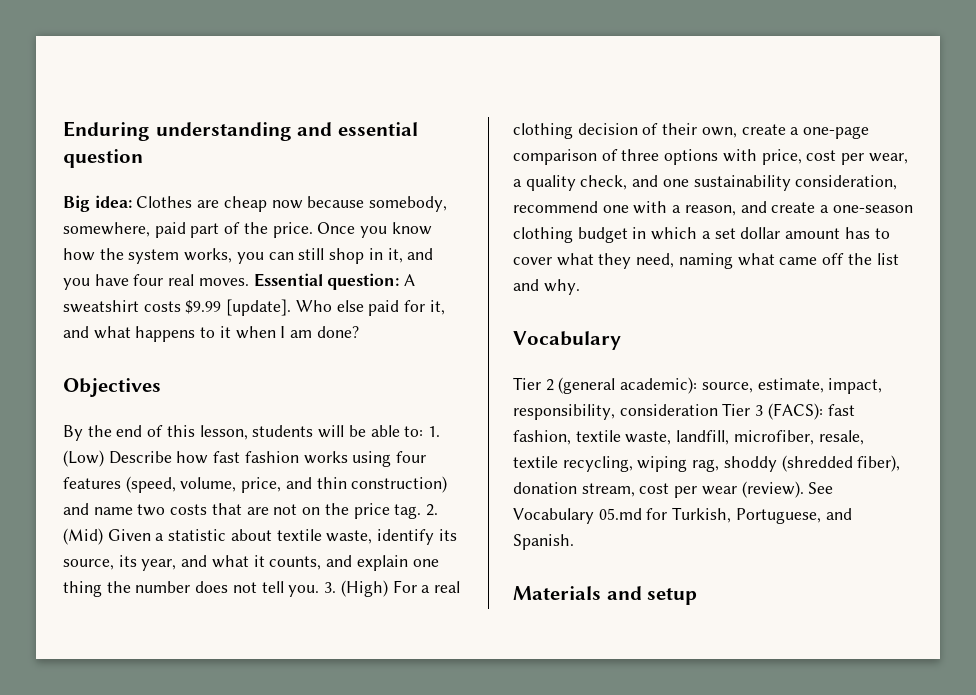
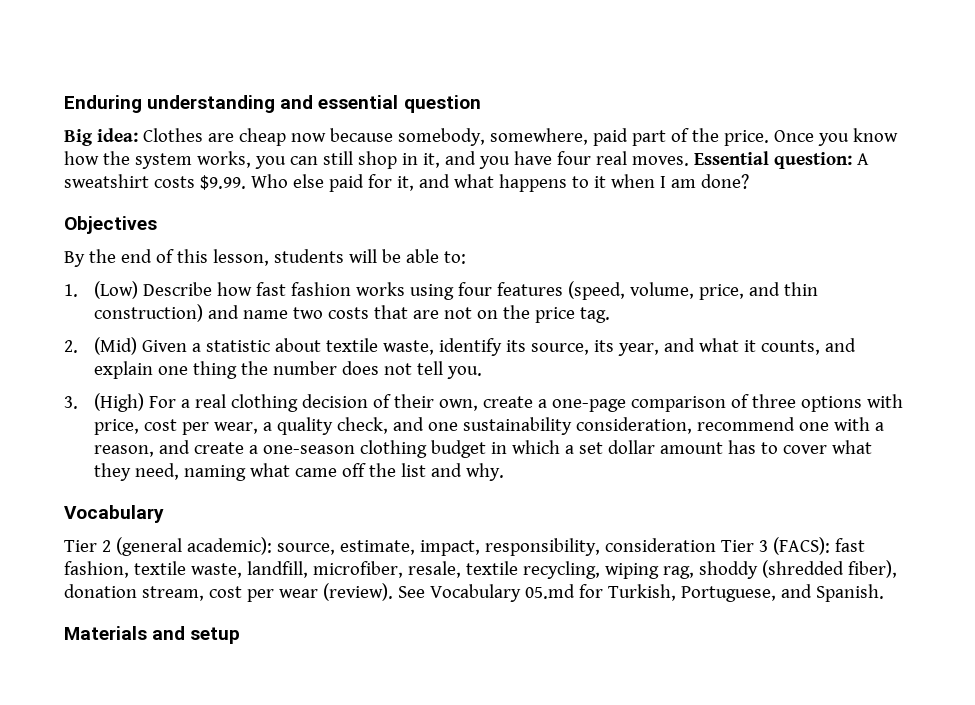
- Essential question: A sweatshirt costs $9.99 [update]. Who else paid for it, and what happens to it when I am done?
+ Essential question: A sweatshirt costs $9.99. Who else paid for it, and what happens to it when I am done?
- By the end of this lesson, students will be able to: 1. (Low) Describe how fast fashion works using four features (speed, volume, price, and thin construction) and name two costs that are not on the price tag. 2. (Mid) Given a statistic about textile waste, identify its source, its year, and what it counts, and explain one thing the number does not tell you. 3. (High) For a real clothing decision of their own, create a one-page comparison of three options with price, cost per wear, a quality check, and one sustainability consideration, recommend one with a reason, and create a one-season clothing budget in which a set dollar amount has to cover what they need, naming what came off the list and why.
+ By the end of this lesson, students will be able to:
+ 1. (Low) Describe how fast fashion works using four features (speed, volume, price, and thin construction) and name two costs that are not on the price tag.
+ 2. (Mid) Given a statistic about textile waste, identify its source, its year, and what it counts, and explain one thing the number does not tell you.
+ 3. (High) For a real clothing decision of their own, create a one-page comparison of three options with price, cost per wear, a quality check, and one sustainability consideration, recommend one with a reason, and create a one-season clothing budget in which a set dollar amount has to cover what they need, naming what came off the list and why.

